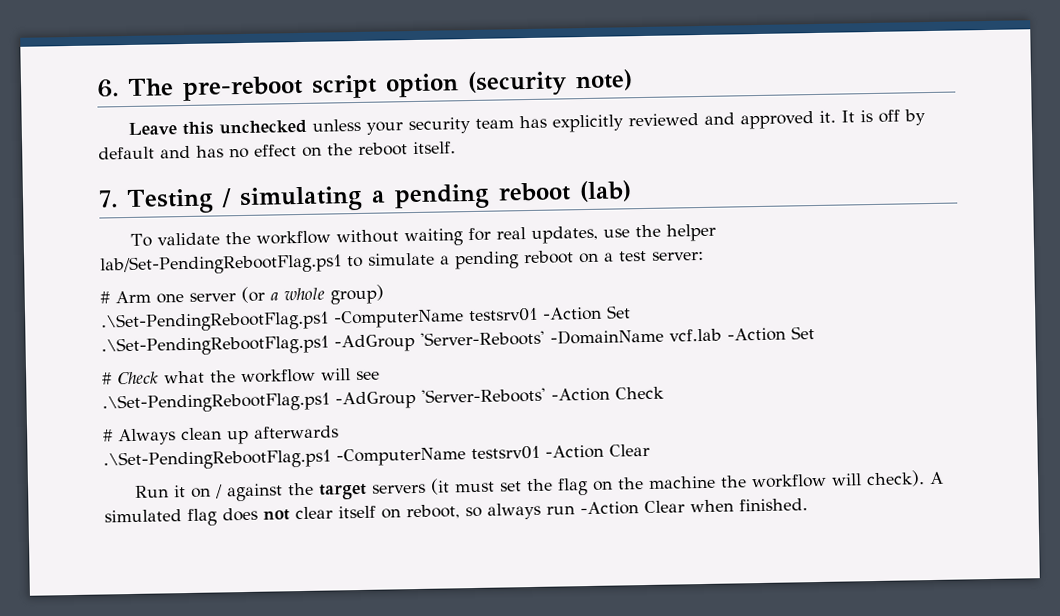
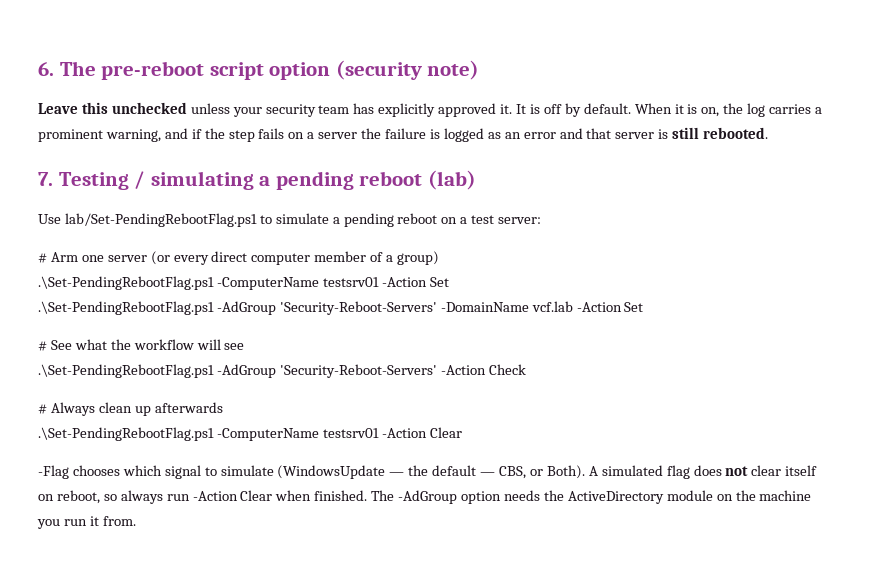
- Leave this unchecked unless your security team has explicitly reviewed and approved it.
+ Leave this unchecked unless your security team has explicitly approved it.
- It is off by default and has no effect on the reboot itself.
+ It is off by default. When it is on, the log carries a prominent warning, and if the step fails on a server the failure is logged as an error and that server is still rebooted.
- To validate the workflow without waiting for real updates, use the helper lab/Set-PendingRebootFlag.ps1 to simulate a pending reboot on a test server:
+ Use lab/Set-PendingRebootFlag.ps1 to simulate a pending reboot on a test server:
- # Arm one server (or a whole group)
+ # Arm one server (or every direct computer member of a group)
- .\Set-PendingRebootFlag.ps1 -AdGroup 'Server-Reboots' -DomainName vcf.lab -Action Set
+ .\Set-PendingRebootFlag.ps1 -AdGroup 'Security-Reboot-Servers' -DomainName vcf.lab -Action Set
- # Check what the workflow will see
+ # See what the workflow will see
- .\Set-PendingRebootFlag.ps1 -AdGroup 'Server-Reboots' -Action Check
+ .\Set-PendingRebootFlag.ps1 -AdGroup 'Security-Reboot-Servers' -Action Check
- Run it on / against the target servers (it must set the flag on the machine the workflow will check).
+ -Flag chooses which signal to simulate (WindowsUpdate — the default — CBS, or Both).
+ The -AdGroup option needs the ActiveDirectory module on the machine you run it from.

